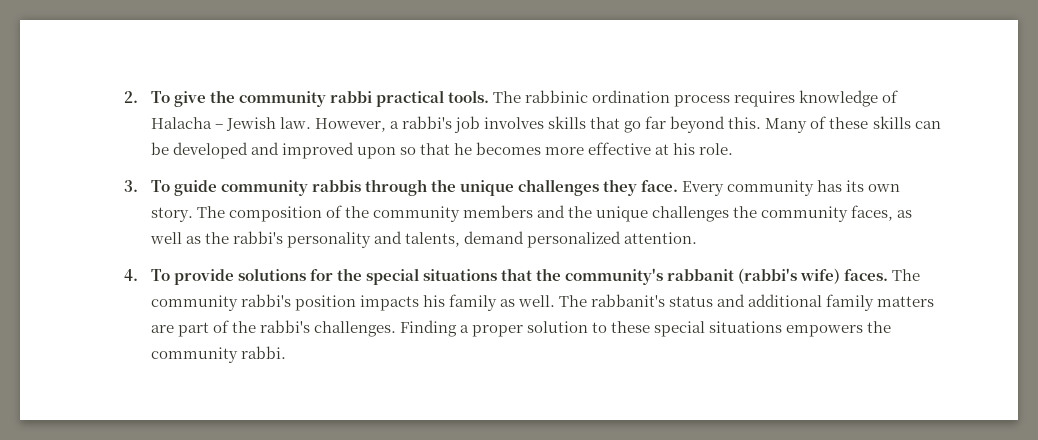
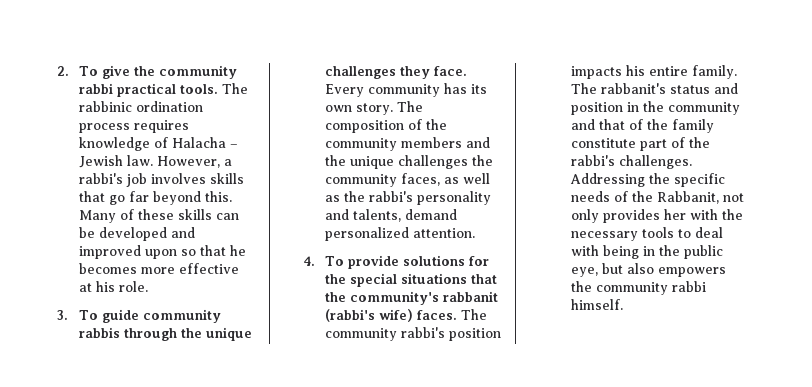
- The community rabbi's position impacts his family as well.
+ The community rabbi's position impacts his entire family.
- The rabbanit's status and additional family matters are part of the rabbi's challenges.
+ The rabbanit's status and position in the community and that of the family constitute part of the rabbi's challenges.
- Finding a proper solution to these special situations empowers the community rabbi.
+ Addressing the specific needs of the Rabbanit, not only provides her with the necessary tools to deal with being in the public eye, but also empowers the community rabbi himself.

